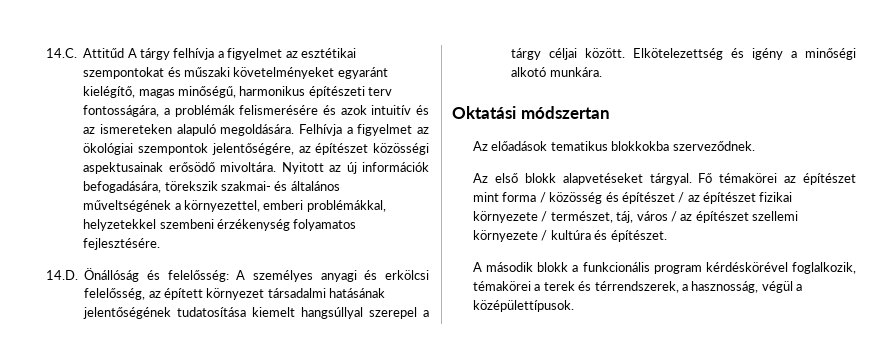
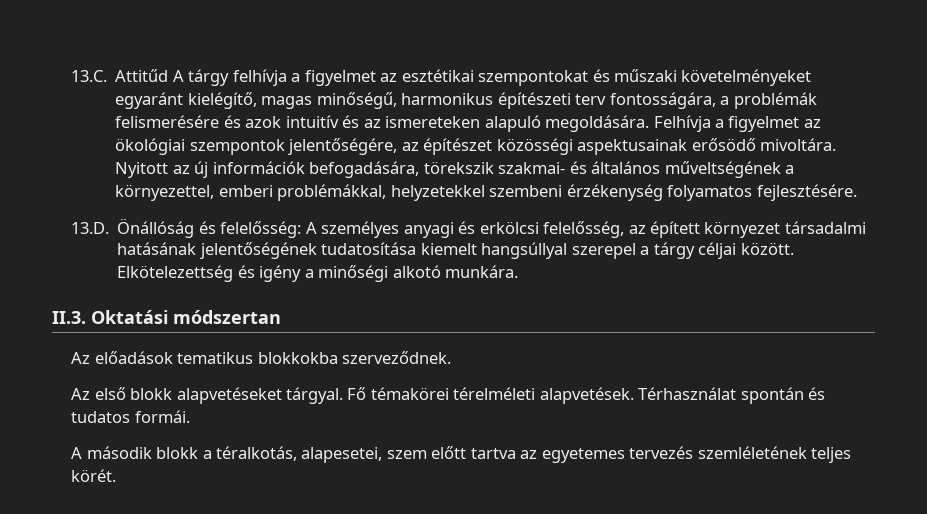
- 14.C. Attitűd A tárgy felhívja a figyelmet az esztétikai szempontokat és műszaki követelményeket egyaránt kielégítő, magas minőségű, harmonikus építészeti terv fontosságára, a problémák felismerésére és azok intuitív és az ismereteken alapuló megoldására.
+ 13.C. Attitűd A tárgy felhívja a figyelmet az esztétikai szempontokat és műszaki követelményeket egyaránt kielégítő, magas minőségű, harmonikus építészeti terv fontosságára, a problémák felismerésére és azok intuitív és az ismereteken alapuló megoldására.
- 14.D. Önállóság és felelősség: A személyes anyagi és erkölcsi felelősség, az épített környezet társadalmi hatásának jelentőségének tudatosítása kiemelt hangsúllyal szerepel a tárgy céljai között.
+ 13.D. Önállóság és felelősség: A személyes anyagi és erkölcsi felelősség, az épített környezet társadalmi hatásának jelentőségének tudatosítása kiemelt hangsúllyal szerepel a tárgy céljai között.
- Oktatási módszertan
+ II.3. Oktatási módszertan
- Fő témakörei az építészet mint forma / közösség és építészet / az építészet fizikai környezete / természet, táj, város / az építészet szellemi környezete / kultúra és építészet.
- A második blokk a funkcionális program kérdéskörével foglalkozik, témakörei a terek és térrendszerek, a hasznosság, végül a középülettípusok.
+ Fő témakörei térelméleti alapvetések. Térhasználat spontán és tudatos formái.
+ A második blokk a téralkotás, alapesetei, szem előtt tartva az egyetemes tervezés szemléletének teljes körét.

